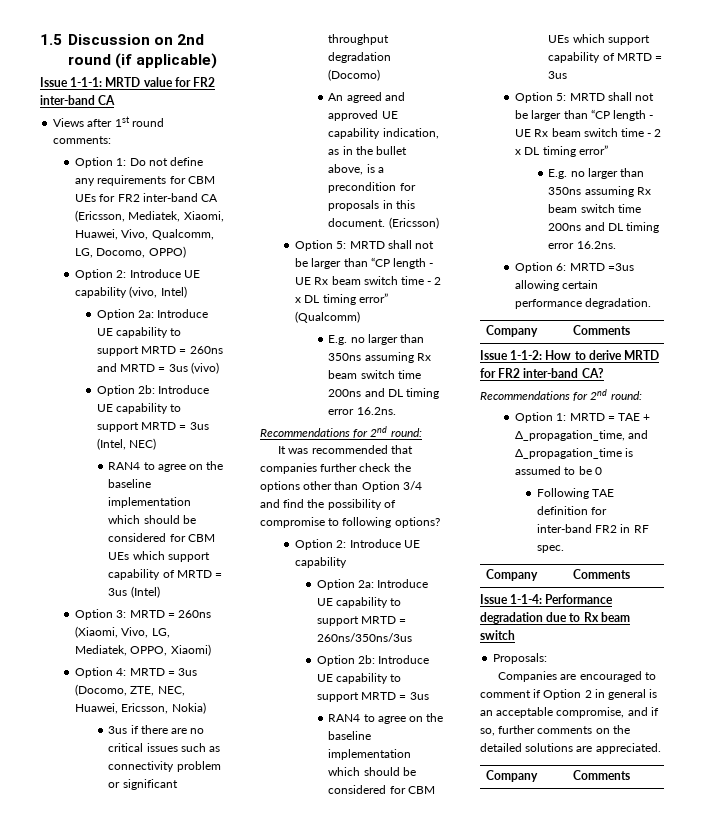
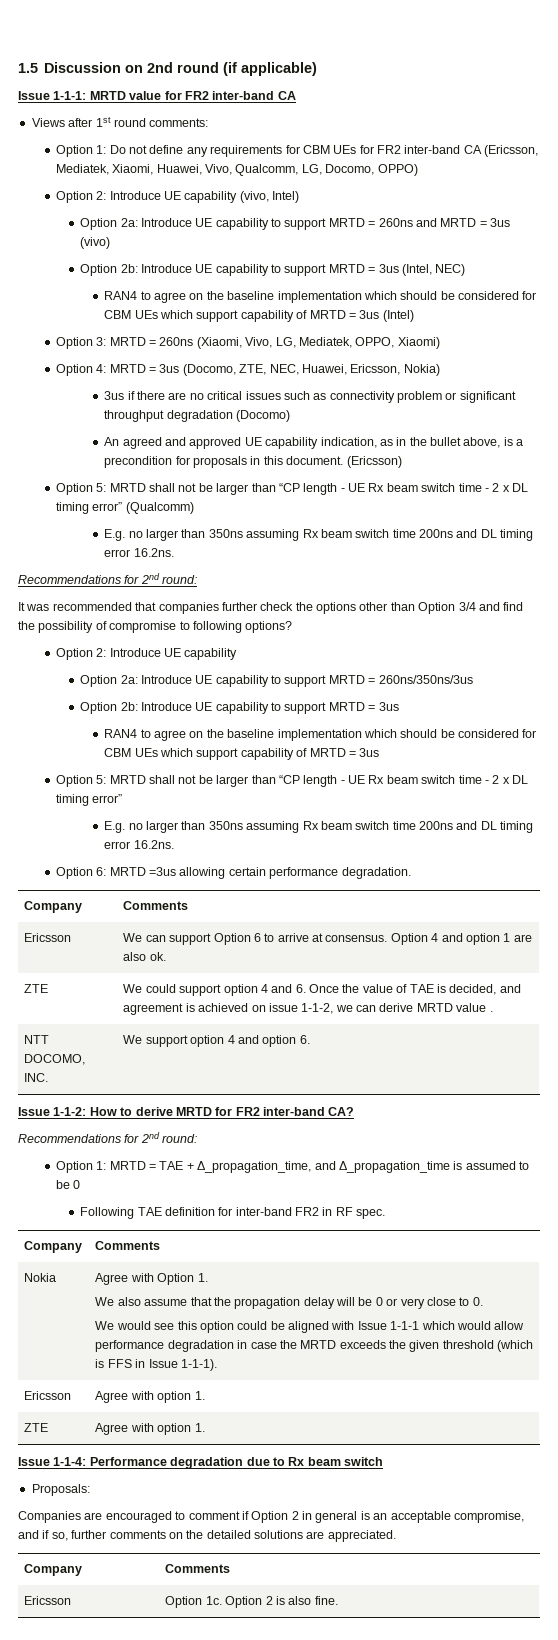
+ Ericsson | We can support Option 6 to arrive at consensus. Option 4 and option 1 are also ok.
+ ZTE | We could support option 4 and 6. Once the value of TAE is decided, and agreement is achieved on issue 1-1-2, we can derive MRTD value .
+ NTT DOCOMO, INC. | We support option 4 and option 6.
+ Nokia | Agree with Option 1.
+ We also assume that the propagation delay will be 0 or very close to 0.
+ We would see this option could be aligned with Issue 1-1-1 which would allow performance degradation in case the MRTD exceeds the given threshold (which is FFS in Issue 1-1-1).
+ Ericsson | Agree with option 1.
+ ZTE | Agree with option 1.
+ Ericsson | Option 1c. Option 2 is also fine.

